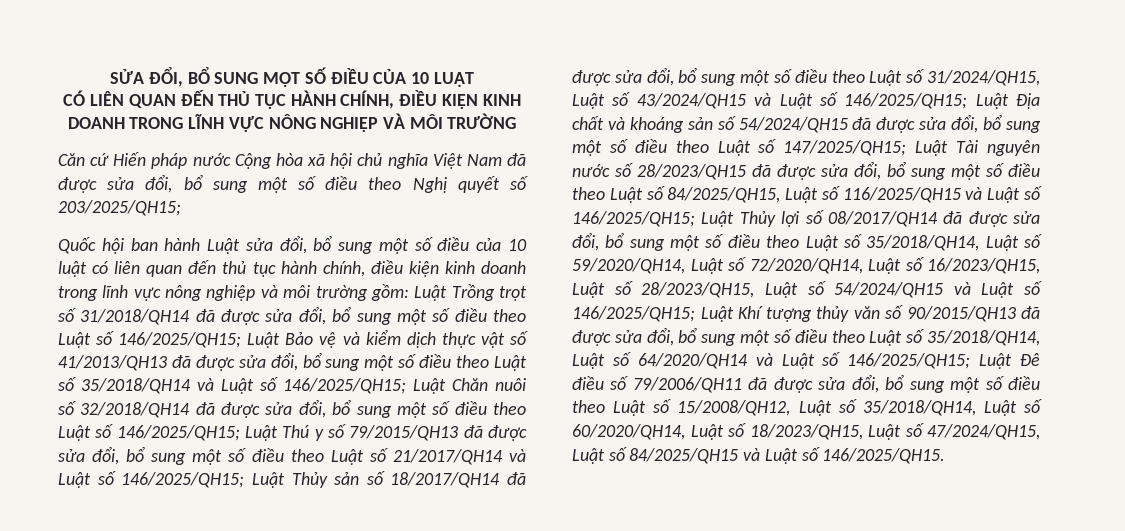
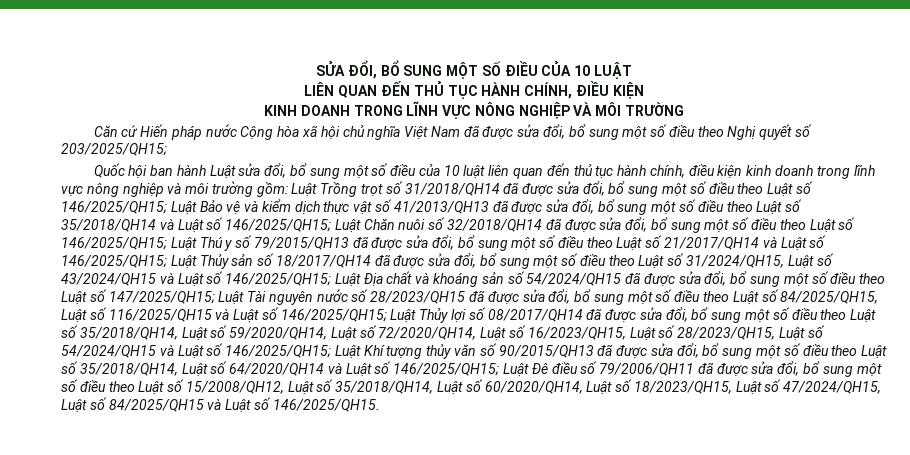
- CÓ LIÊN QUAN ĐẾN THỦ TỤC HÀNH CHÍNH, ĐIỀU KIỆN KINH DOANH TRONG LĨNH VỰC NÔNG NGHIỆP VÀ MÔI TRƯỜNG
+ LIÊN QUAN ĐẾN THỦ TỤC HÀNH CHÍNH, ĐIỀU KIỆN
+ KINH DOANH TRONG LĨNH VỰC NÔNG NGHIỆP VÀ MÔI TRƯỜNG
- Quốc hội ban hành Luật sửa đổi, bổ sung một số điều của 10 luật có liên quan đến thủ tục hành chính, điều kiện kinh doanh trong lĩnh vực nông nghiệp và môi trường gồm:
+ Quốc hội ban hành Luật sửa đổi, bổ sung một số điều của 10 luật liên quan đến thủ tục hành chính, điều kiện kinh doanh trong lĩnh vực nông nghiệp và môi trường gồm:

